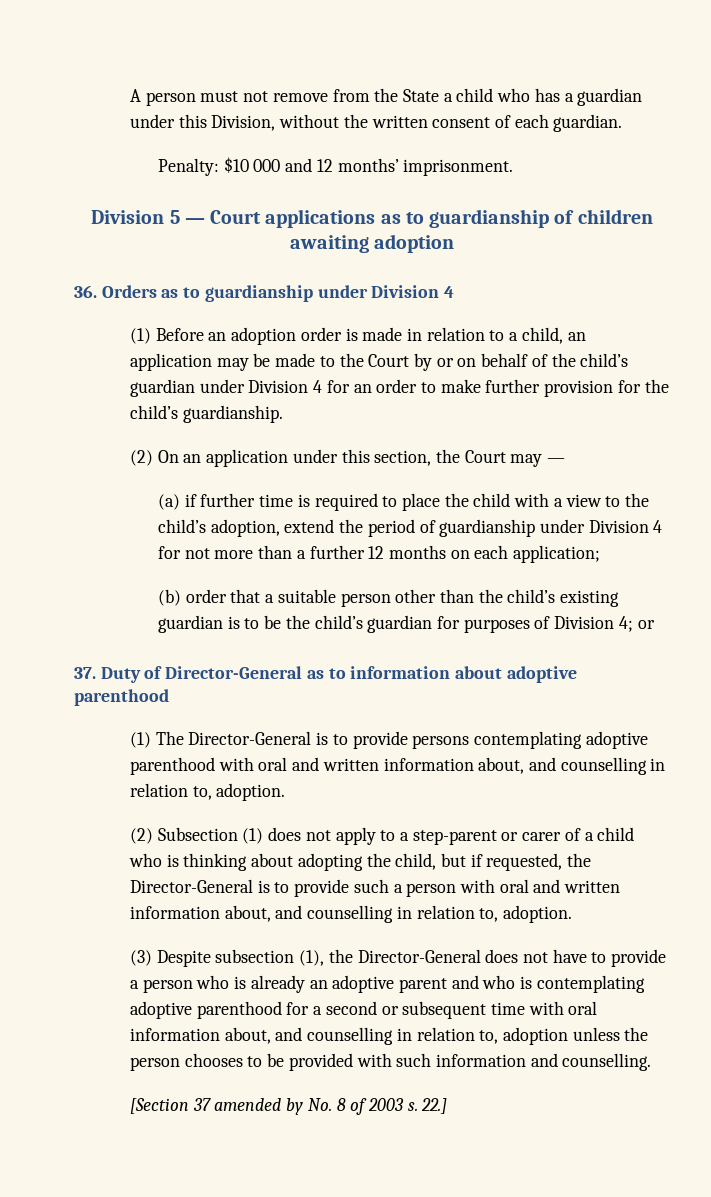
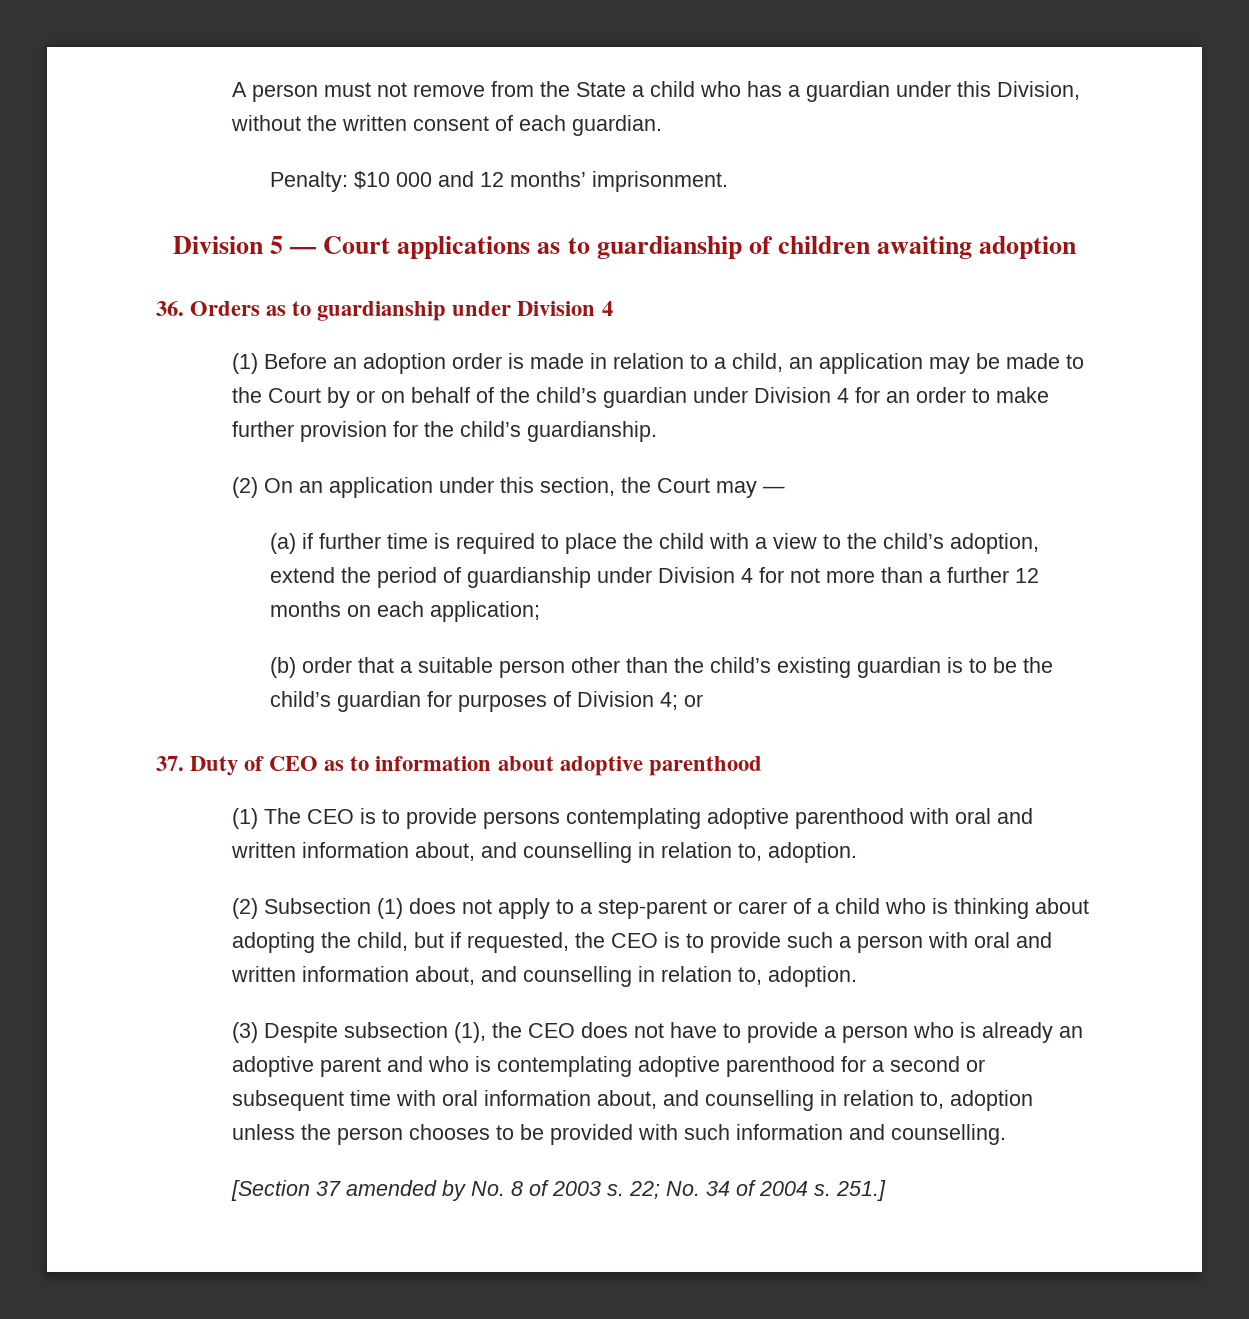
- 37. Duty of Director-General as to information about adoptive parenthood
+ 37. Duty of CEO as to information about adoptive parenthood
- (1) The Director-General is to provide persons contemplating adoptive parenthood with oral and written information about, and counselling in relation to, adoption.
+ (1) The CEO is to provide persons contemplating adoptive parenthood with oral and written information about, and counselling in relation to, adoption.
- (2) Subsection (1) does not apply to a step-parent or carer of a child who is thinking about adopting the child, but if requested, the Director-General is to provide such a person with oral and written information about, and counselling in relation to, adoption.
+ (2) Subsection (1) does not apply to a step-parent or carer of a child who is thinking about adopting the child, but if requested, the CEO is to provide such a person with oral and written information about, and counselling in relation to, adoption.
- (3) Despite subsection (1), the Director-General does not have to provide a person who is already an adoptive parent and who is contemplating adoptive parenthood for a second or subsequent time with oral information about, and counselling in relation to, adoption unless the person chooses to be provided with such information and counselling.
+ (3) Despite subsection (1), the CEO does not have to provide a person who is already an adoptive parent and who is contemplating adoptive parenthood for a second or subsequent time with oral information about, and counselling in relation to, adoption unless the person chooses to be provided with such information and counselling.
- 22.]
+ 22; No. 34 of 2004 s. 251.]

